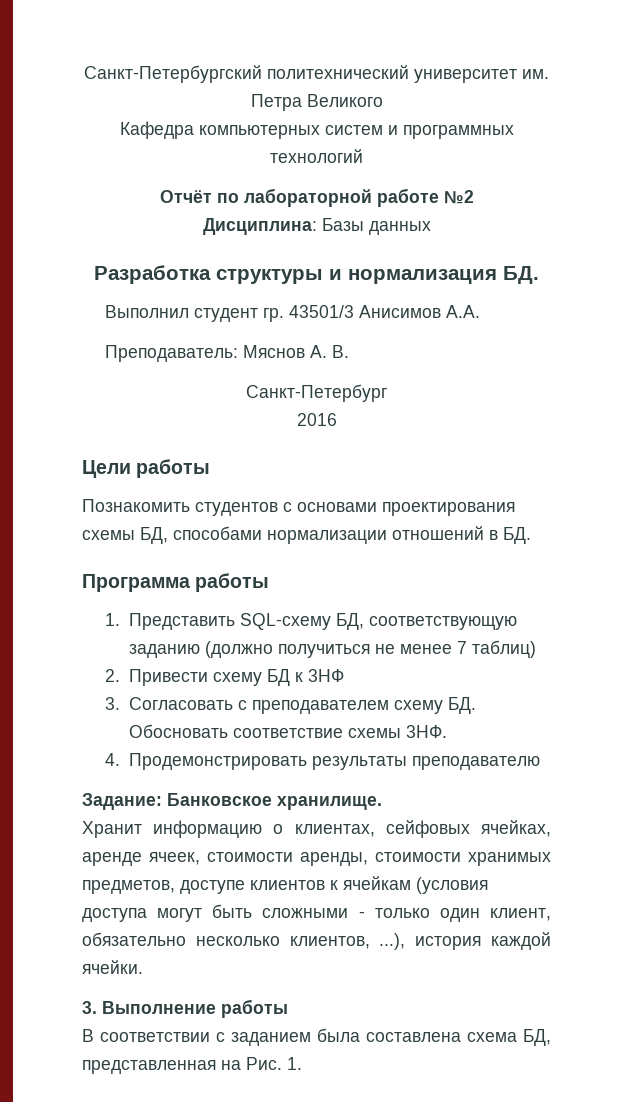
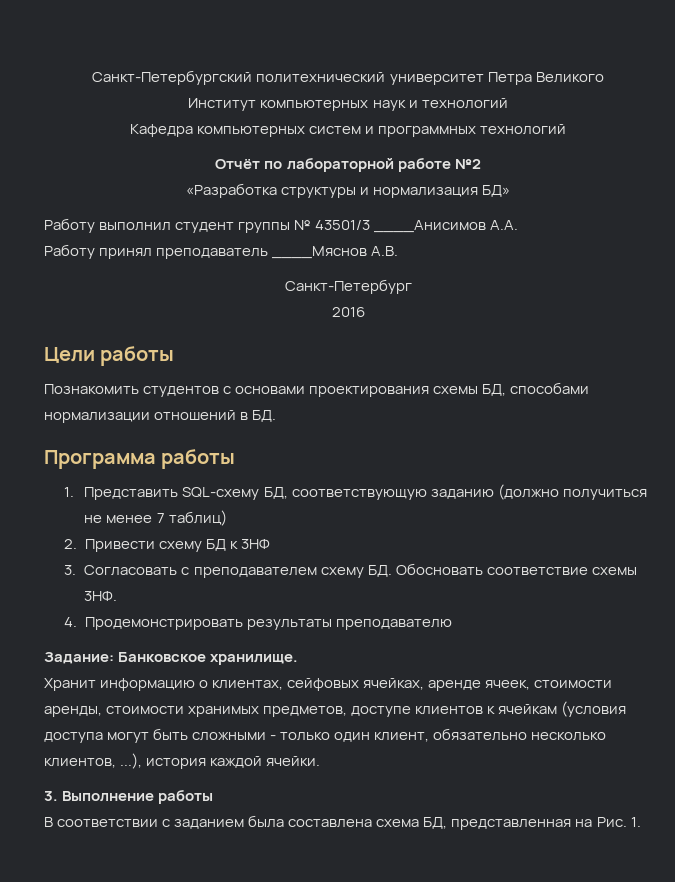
- Санкт-Петербургский политехнический университет им. Петра Великого
+ Санкт-Петербургский политехнический университет Петра Великого
+ Институт компьютерных наук и технологий
- Дисциплина: Базы данных
- Разработка структуры и нормализация БД.
- Выполнил студент гр. 43501/3 Анисимов А.А.
- Преподаватель: Мяснов А. В.
+ «Разработка структуры и нормализация БД»
+ Работу выполнил студент группы № 43501/3 ____Анисимов А.А.
+ Работу принял преподаватель ____Мяснов А.В.

